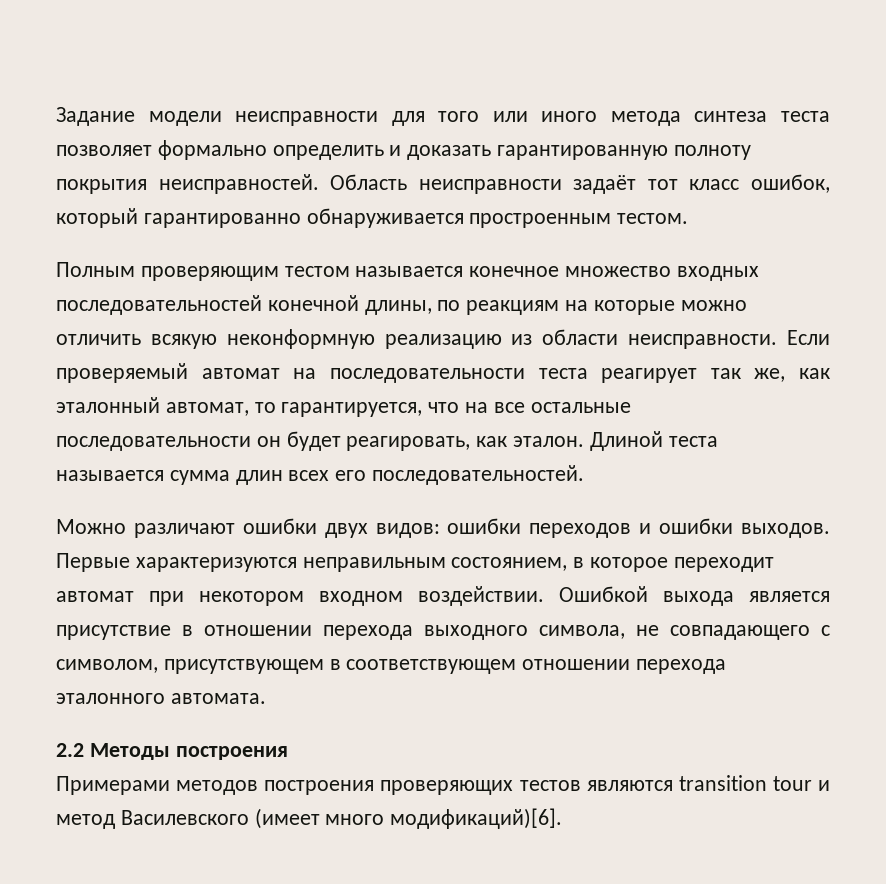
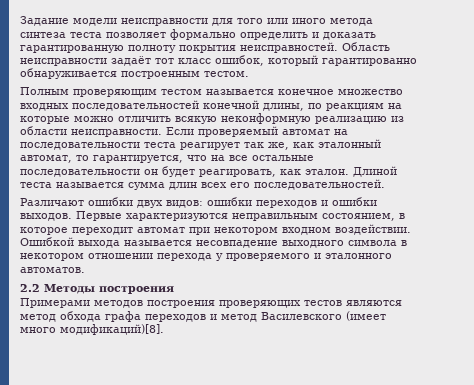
- Область неисправности задаёт тот класс ошибок, который гарантированно обнаруживается простроенным тестом.
+ Область неисправности задаёт тот класс ошибок, который гарантированно обнаруживается построенным тестом.
- Можно различают ошибки двух видов: ошибки переходов и ошибки выходов.
+ Различают ошибки двух видов: ошибки переходов и ошибки выходов.
- Ошибкой выхода является присутствие в отношении перехода выходного символа, не совпадающего с символом, присутствующем в соответствующем отношении перехода эталонного автомата.
+ Ошибкой выхода называется несовпадение выходного символа в некотором отношении перехода у проверяемого и эталонного автоматов.
- Примерами методов построения проверяющих тестов являются transition tour и метод Василевского (имеет много модификаций)[6].
+ Примерами методов построения проверяющих тестов являются метод обхода графа переходов и метод Василевского (имеет много модификаций)[8].

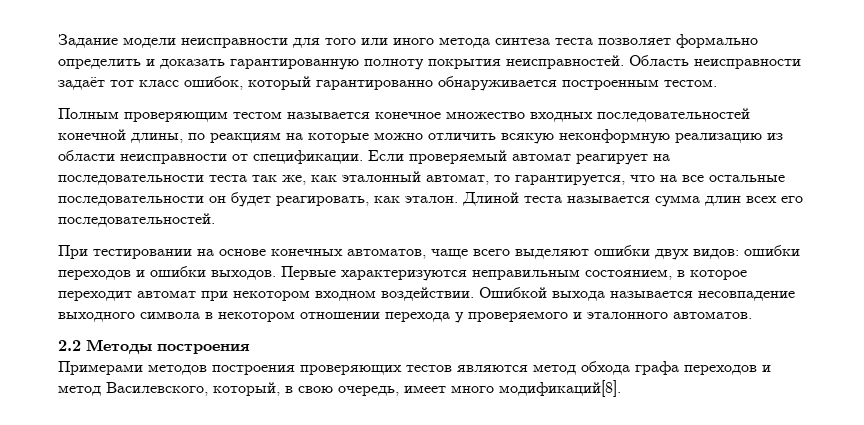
- Полным проверяющим тестом называется конечное множество входных последовательностей конечной длины, по реакциям на которые можно отличить всякую неконформную реализацию из области неисправности.
+ Полным проверяющим тестом называется конечное множество входных последовательностей конечной длины, по реакциям на которые можно отличить всякую неконформную реализацию из области неисправности от спецификации.
- Если проверяемый автомат на последовательности теста реагирует так же, как эталонный автомат, то гарантируется, что на все остальные последовательности он будет реагировать, как эталон.
+ Если проверяемый автомат реагирует на последовательности теста так же, как эталонный автомат, то гарантируется, что на все остальные последовательности он будет реагировать, как эталон.
- Различают ошибки двух видов: ошибки переходов и ошибки выходов.
+ При тестировании на основе конечных автоматов, чаще всего выделяют ошибки двух видов: ошибки переходов и ошибки выходов.
- Примерами методов построения проверяющих тестов являются метод обхода графа переходов и метод Василевского (имеет много модификаций)[8].
+ Примерами методов построения проверяющих тестов являются метод обхода графа переходов и метод Василевского, который, в свою очередь, имеет много модификаций[8].

